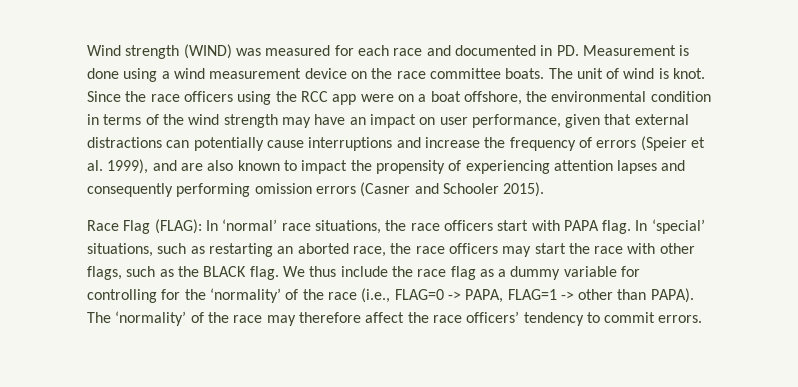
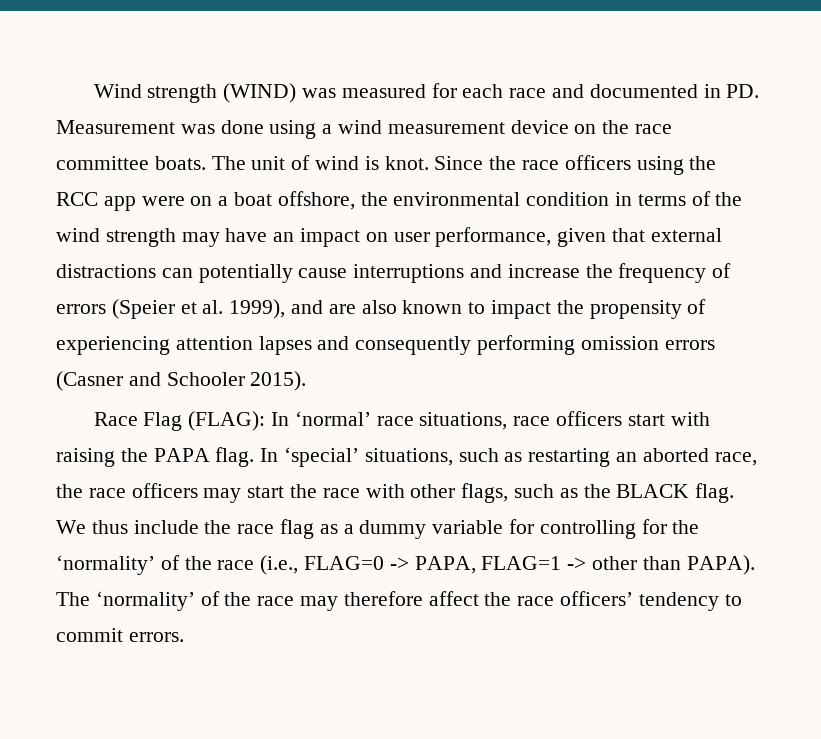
- Wind strength (WIND) was measured for each race and documented in PD. Measurement is done using a wind measurement device on the race committee boats.
+ Wind strength (WIND) was measured for each race and documented in PD. Measurement was done using a wind measurement device on the race committee boats.
- Race Flag (FLAG): In ‘normal’ race situations, the race officers start with PAPA flag.
+ Race Flag (FLAG): In ‘normal’ race situations, race officers start with raising the PAPA flag.

